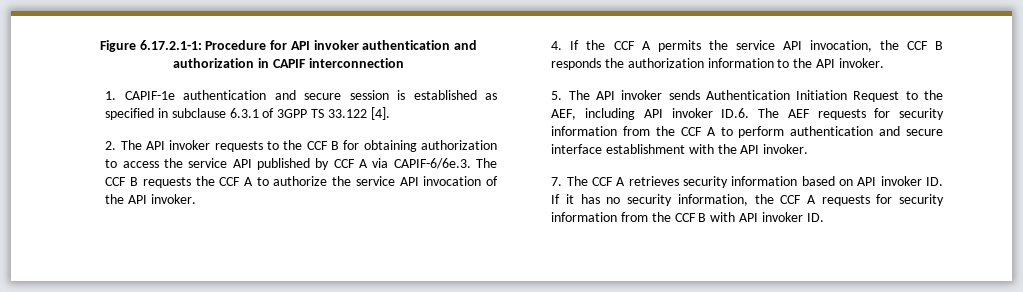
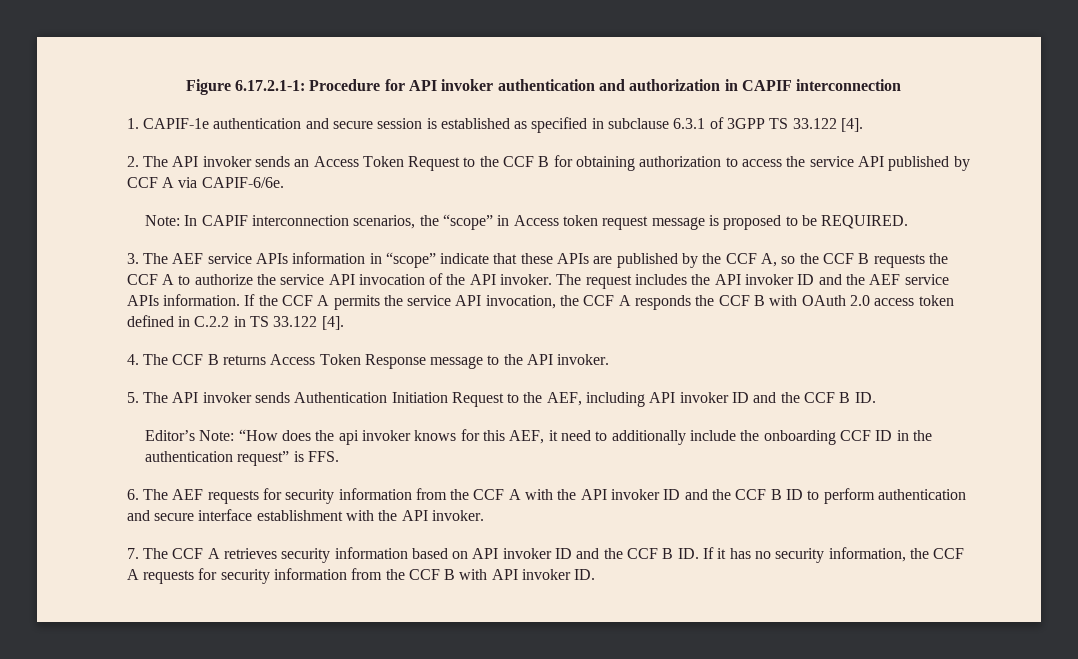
- 2. The API invoker requests to the CCF B for obtaining authorization to access the service API published by CCF A via CAPIF-6/6e.3. The CCF B requests the CCF A to authorize the service API invocation of the API invoker.
- 4. If the CCF A permits the service API invocation, the CCF B responds the authorization information to the API invoker.
+ 2. The API invoker sends an Access Token Request to the CCF B for obtaining authorization to access the service API published by CCF A via CAPIF-6/6e.
+ Note: In CAPIF interconnection scenarios, the “scope” in Access token request message is proposed to be REQUIRED.
+ 3. The AEF service APIs information in “scope” indicate that these APIs are published by the CCF A, so the CCF B requests the CCF A to authorize the service API invocation of the API invoker. The request includes the API invoker ID and the AEF service APIs information. If the CCF A permits the service API invocation, the CCF A responds the CCF B with OAuth 2.0 access token defined in C.2.2 in TS 33.122 [4].
+ 4. The CCF B returns Access Token Response message to the API invoker.
- 5. The API invoker sends Authentication Initiation Request to the AEF, including API invoker ID.6. The AEF requests for security information from the CCF A to perform authentication and secure interface establishment with the API invoker.
+ 5. The API invoker sends Authentication Initiation Request to the AEF, including API invoker ID and the CCF B ID.
+ Editor’s Note: “How does the api invoker knows for this AEF, it need to additionally include the onboarding CCF ID in the authentication request” is FFS.
+ 6. The AEF requests for security information from the CCF A with the API invoker ID and the CCF B ID to perform authentication and secure interface establishment with the API invoker.
- 7. The CCF A retrieves security information based on API invoker ID. If it has no security information, the CCF A requests for security information from the CCF B with API invoker ID.
+ 7. The CCF A retrieves security information based on API invoker ID and the CCF B ID. If it has no security information, the CCF A requests for security information from the CCF B with API invoker ID.

